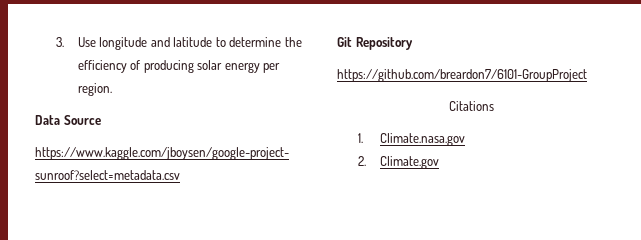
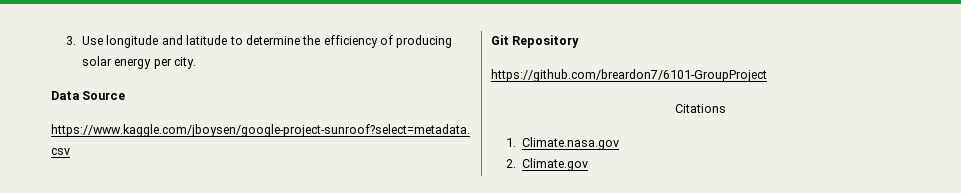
- 3. Use longitude and latitude to determine the efficiency of producing solar energy per region.
+ 3. Use longitude and latitude to determine the efficiency of producing solar energy per city.

